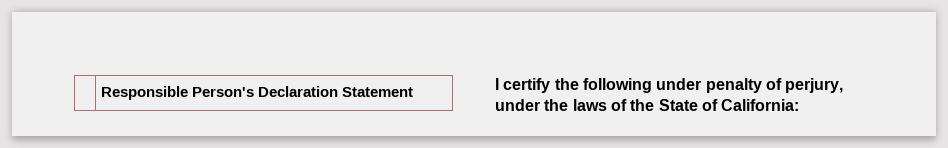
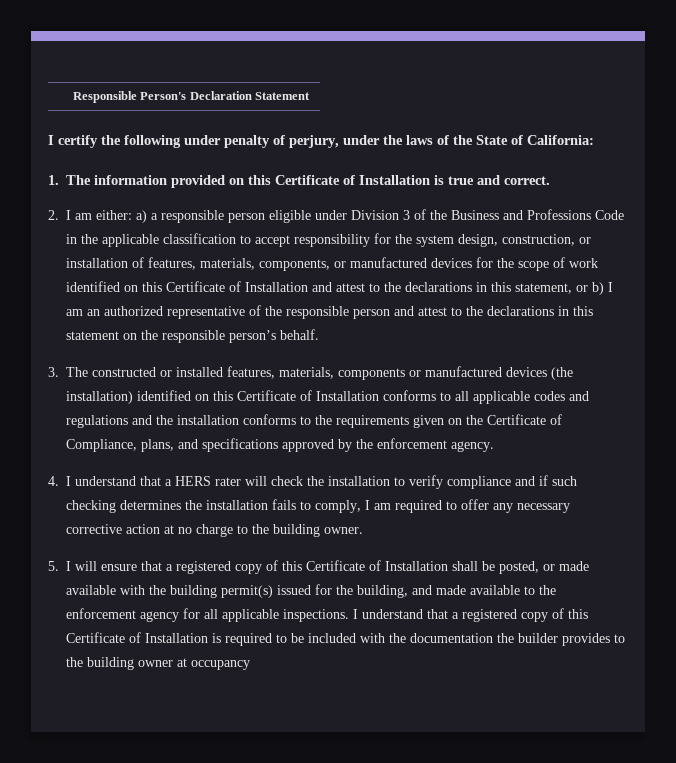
+ 1. The information provided on this Certificate of Installation is true and correct.
+ 2. I am either: a) a responsible person eligible under Division 3 of the Business and Professions Code in the applicable classification to accept responsibility for the system design, construction, or installation of features, materials, components, or manufactured devices for the scope of work identified on this Certificate of Installation and attest to the declarations in this statement, or b) I am an authorized representative of the responsible person and attest to the declarations in this statement on the responsible person’s behalf.
+ 3. The constructed or installed features, materials, components or manufactured devices (the installation) identified on this Certificate of Installation conforms to all applicable codes and regulations and the installation conforms to the requirements given on the Certificate of Compliance, plans, and specifications approved by the enforcement agency.
+ 4. I understand that a HERS rater will check the installation to verify compliance and if such checking determines the installation fails to comply, I am required to offer any necessary corrective action at no charge to the building owner.
+ 5. I will ensure that a registered copy of this Certificate of Installation shall be posted, or made available with the building permit(s) issued for the building, and made available to the enforcement agency for all applicable inspections. I understand that a registered copy of this Certificate of Installation is required to be included with the documentation the builder provides to the building owner at occupancy

